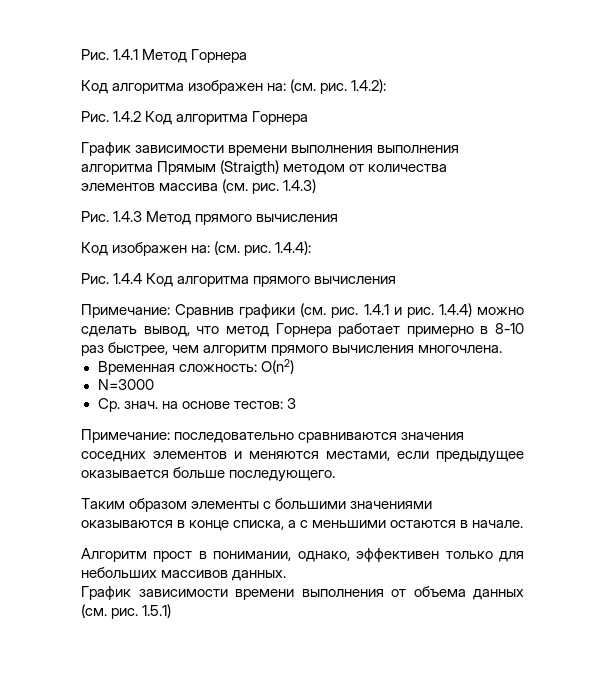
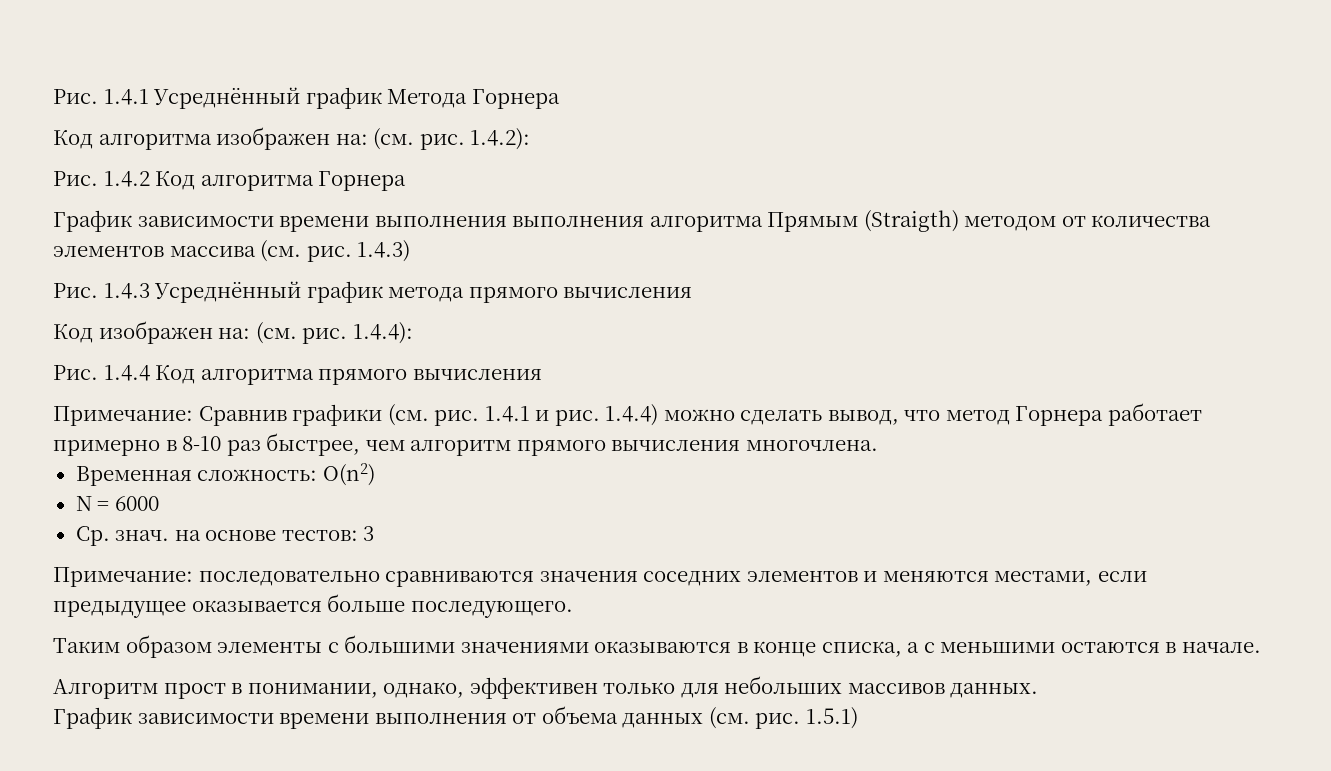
- Рис. 1.4.1 Метод Горнера
+ Рис. 1.4.1 Усреднённый график Метода Горнера
- Рис. 1.4.3 Метод прямого вычисления
+ Рис. 1.4.3 Усреднённый график метода прямого вычисления
- N=3000
+ N = 6000

